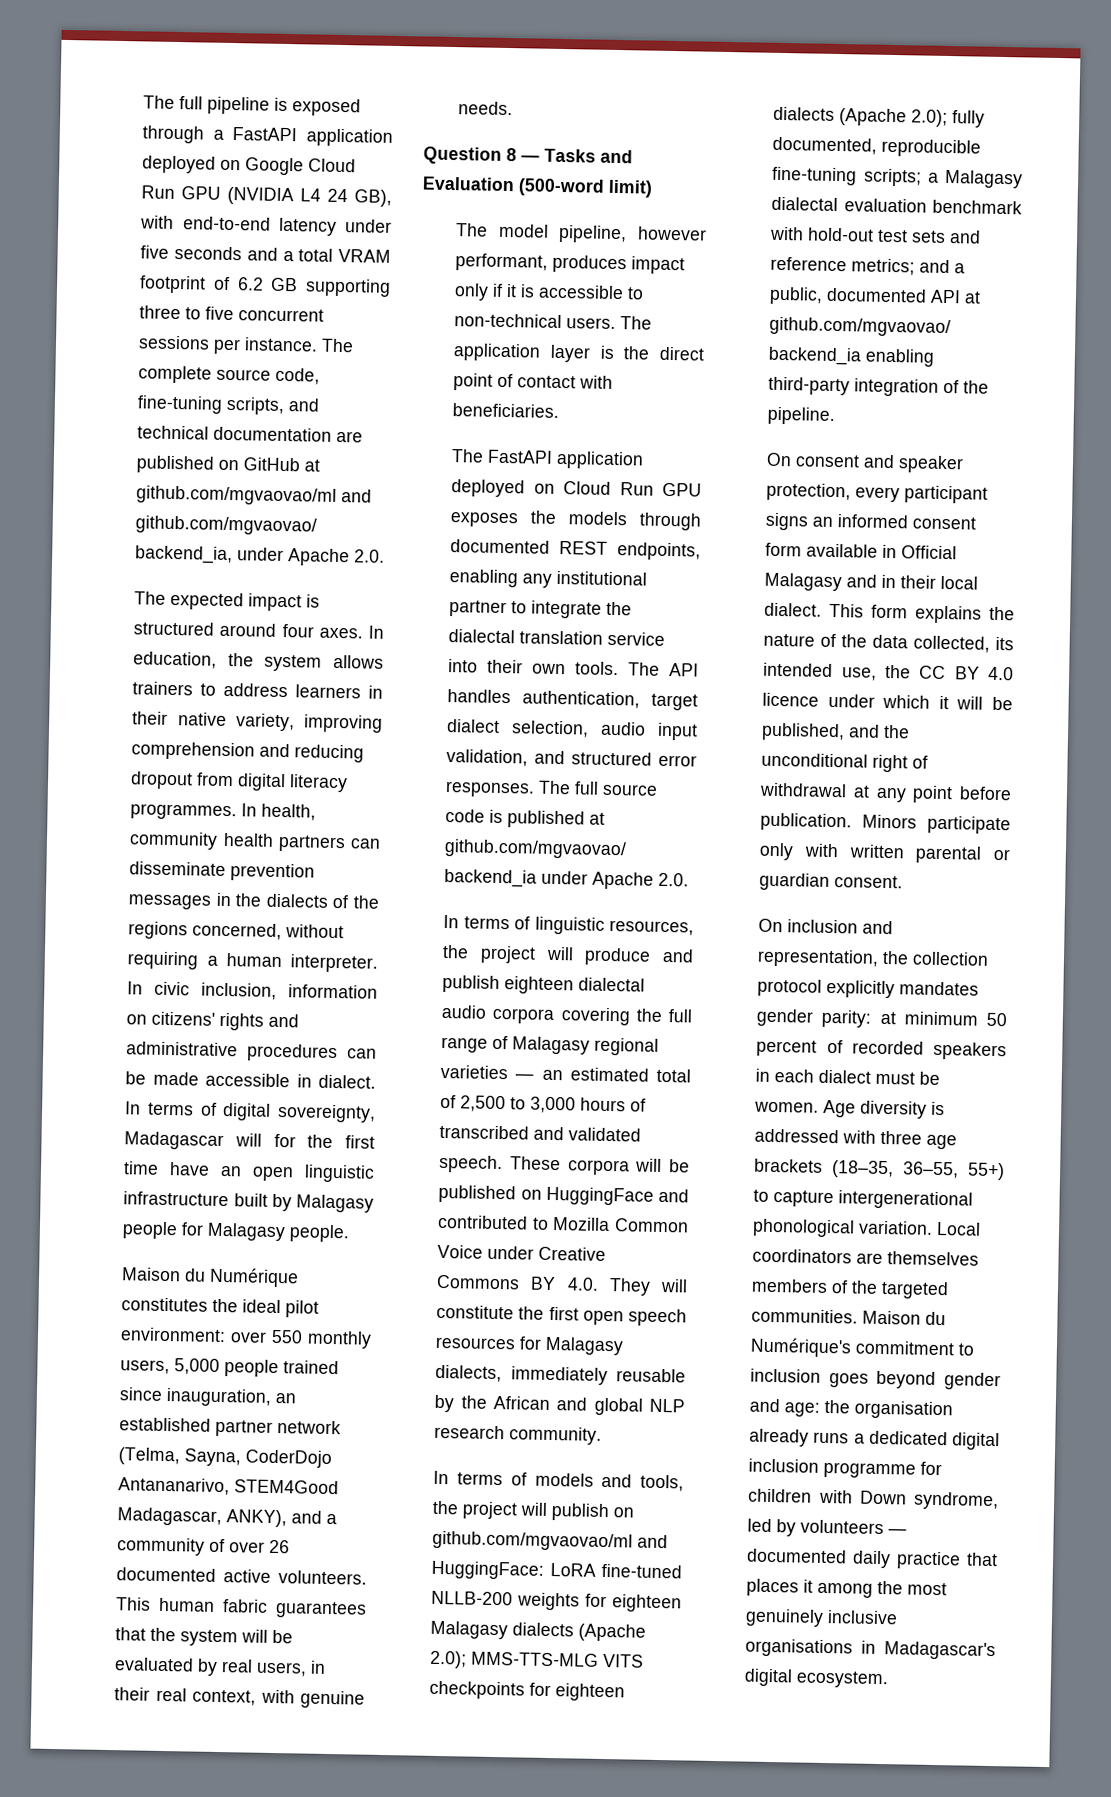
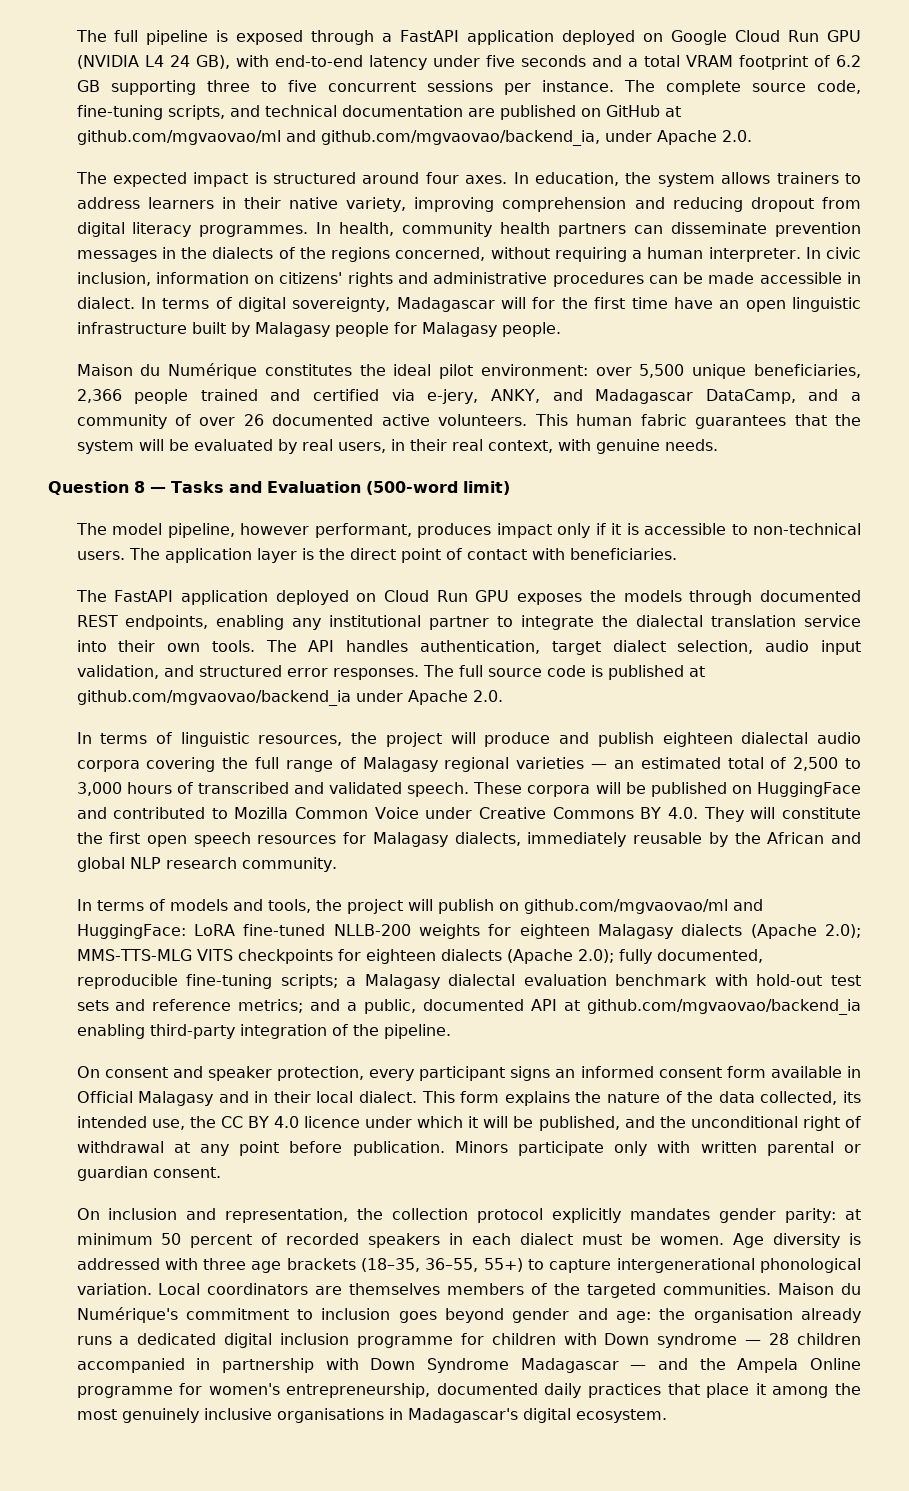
- Maison du Numérique constitutes the ideal pilot environment: over 550 monthly users, 5,000 people trained since inauguration, an established partner network (Telma, Sayna, CoderDojo Antananarivo, STEM4Good Madagascar, ANKY), and a community of over 26 documented active volunteers.
+ Maison du Numérique constitutes the ideal pilot environment: over 5,500 unique beneficiaries, 2,366 people trained and certified via e-jery, ANKY, and Madagascar DataCamp, and a community of over 26 documented active volunteers.
- Maison du Numérique's commitment to inclusion goes beyond gender and age: the organisation already runs a dedicated digital inclusion programme for children with Down syndrome, led by volunteers — documented daily practice that places it among the most genuinely inclusive organisations in Madagascar's digital ecosystem.
+ Maison du Numérique's commitment to inclusion goes beyond gender and age: the organisation already runs a dedicated digital inclusion programme for children with Down syndrome — 28 children accompanied in partnership with Down Syndrome Madagascar — and the Ampela Online programme for women's entrepreneurship, documented daily practices that place it among the most genuinely inclusive organisations in Madagascar's digital ecosystem.

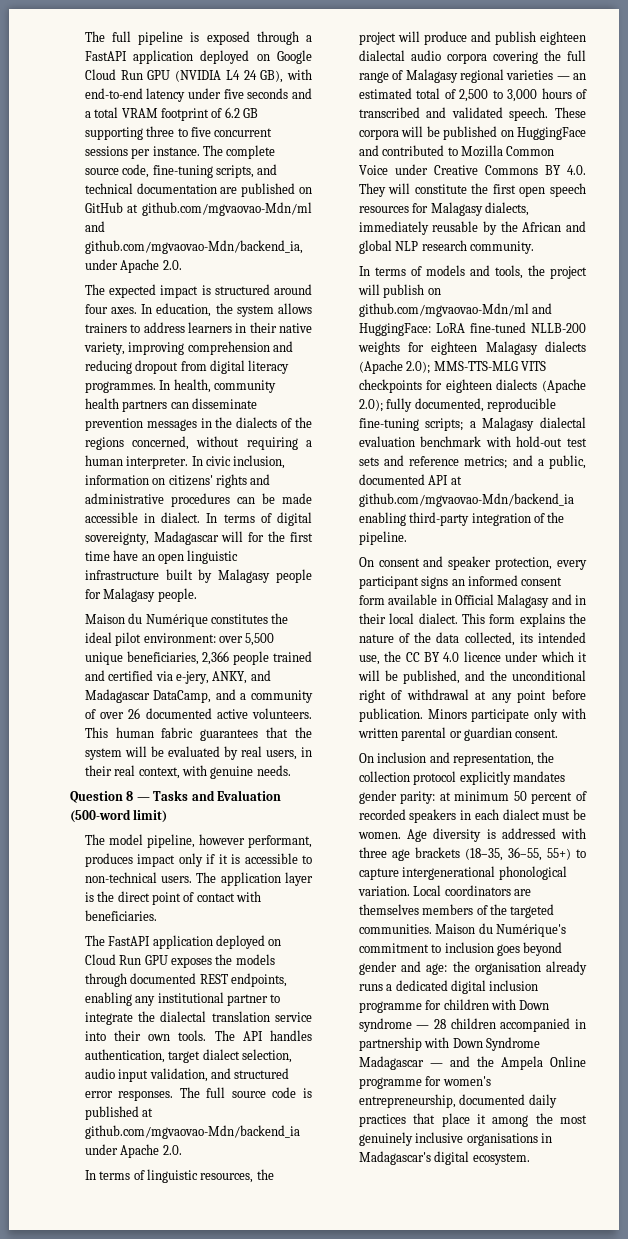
- The complete source code, fine-tuning scripts, and technical documentation are published on GitHub at github.com/mgvaovao/ml and github.com/mgvaovao/backend_ia, under Apache 2.0.
+ The complete source code, fine-tuning scripts, and technical documentation are published on GitHub at github.com/mgvaovao-Mdn/ml and github.com/mgvaovao-Mdn/backend_ia, under Apache 2.0.
- The full source code is published at github.com/mgvaovao/backend_ia under Apache 2.0.
+ The full source code is published at github.com/mgvaovao-Mdn/backend_ia under Apache 2.0.
- In terms of models and tools, the project will publish on github.com/mgvaovao/ml and HuggingFace: LoRA fine-tuned NLLB-200 weights for eighteen Malagasy dialects (Apache 2.0); MMS-TTS-MLG VITS checkpoints for eighteen dialects (Apache 2.0); fully documented, reproducible fine-tuning scripts; a Malagasy dialectal evaluation benchmark with hold-out test sets and reference metrics; and a public, documented API at github.com/mgvaovao/backend_ia enabling third-party integration of the pipeline.
+ In terms of models and tools, the project will publish on github.com/mgvaovao-Mdn/ml and HuggingFace: LoRA fine-tuned NLLB-200 weights for eighteen Malagasy dialects (Apache 2.0); MMS-TTS-MLG VITS checkpoints for eighteen dialects (Apache 2.0); fully documented, reproducible fine-tuning scripts; a Malagasy dialectal evaluation benchmark with hold-out test sets and reference metrics; and a public, documented API at github.com/mgvaovao-Mdn/backend_ia enabling third-party integration of the pipeline.

